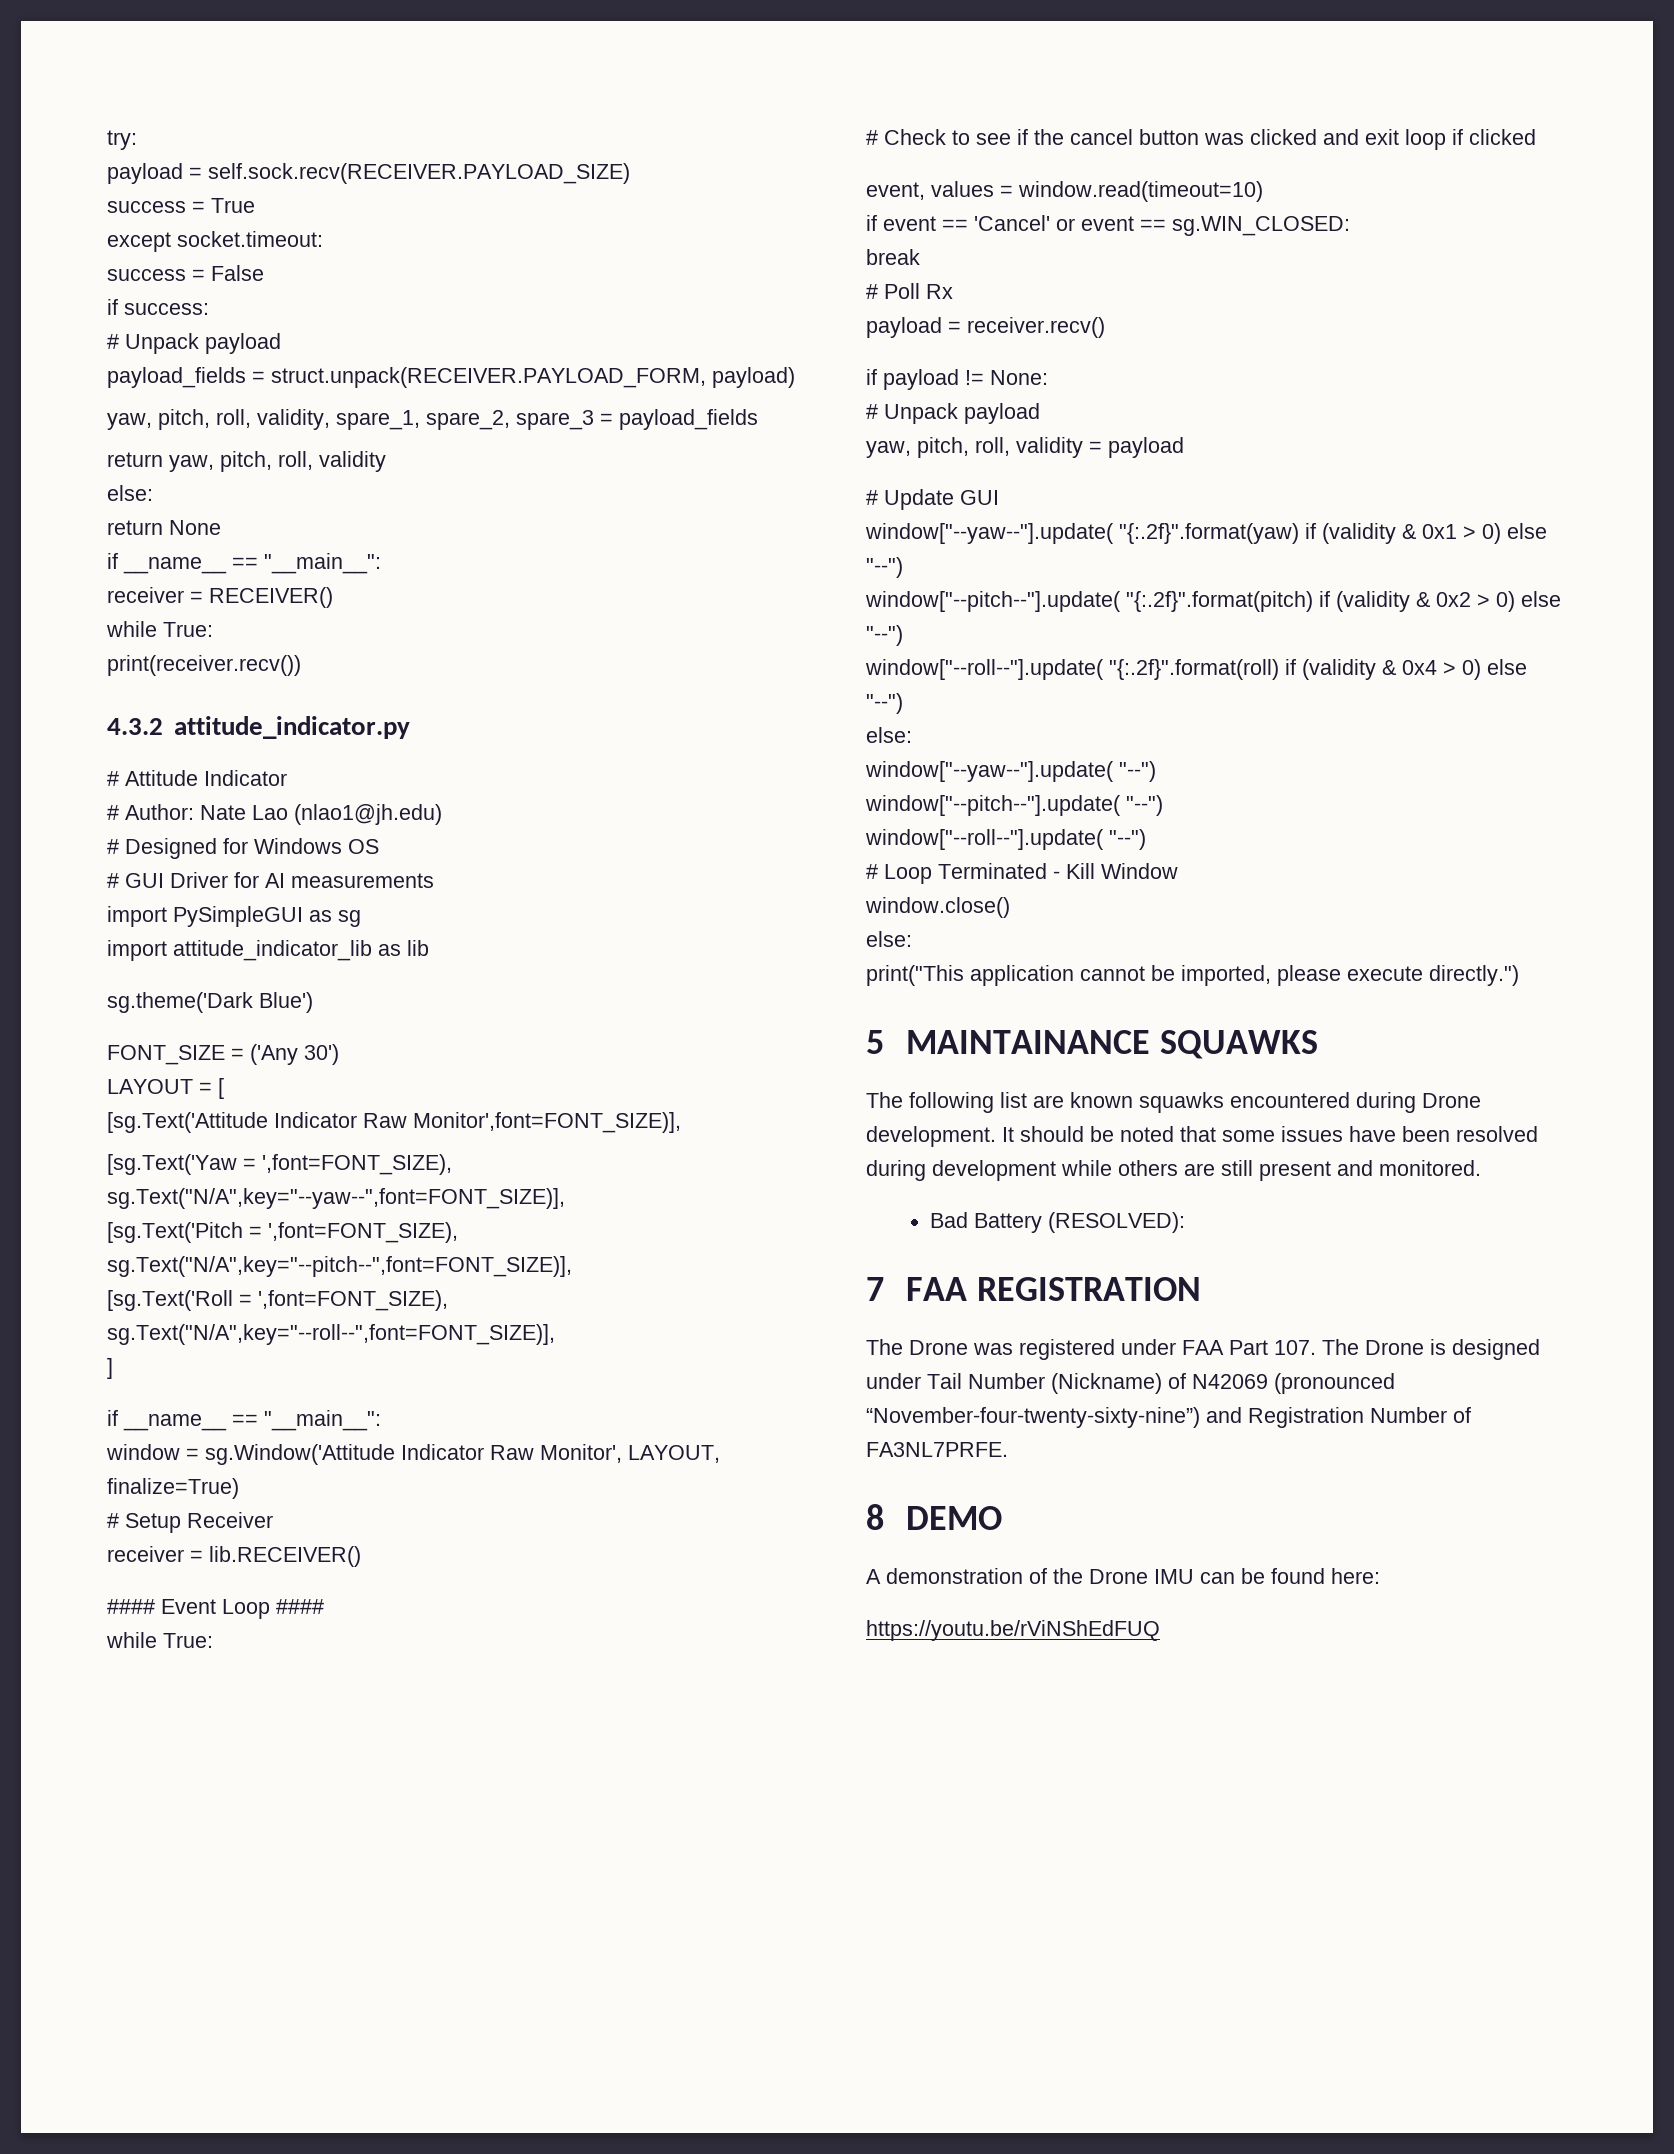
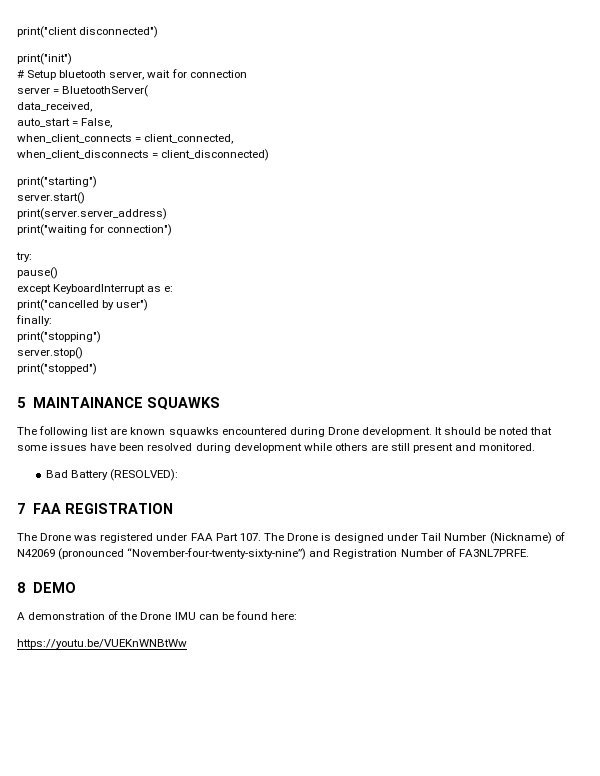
+ print("client disconnected")
+ print("init")
+ # Setup bluetooth server, wait for connection
+ server = BluetoothServer(
+ data_received,
+ auto_start = False,
+ when_client_connects = client_connected,
+ when_client_disconnects = client_disconnected)
+ print("starting")
+ server.start()
+ print(server.server_address)
+ print("waiting for connection")
  try:
- payload = self.sock.recv(RECEIVER.PAYLOAD_SIZE)
- success = True
- except socket.timeout:
- success = False
- if success:
- # Unpack payload
- payload_fields = struct.unpack(RECEIVER.PAYLOAD_FORM, payload)
- yaw, pitch, roll, validity, spare_1, spare_2, spare_3 = payload_fields
- return yaw, pitch, roll, validity
- else:
- return None
- if __name__ == "__main__":
- receiver = RECEIVER()
- while True:
- print(receiver.recv())
- 4.3.2 attitude_indicator.py
- # Attitude Indicator
- # Author: Nate Lao (nlao1@jh.edu)
- # Designed for Windows OS
- # GUI Driver for AI measurements
- import PySimpleGUI as sg
- import attitude_indicator_lib as lib
- sg.theme('Dark Blue')
- FONT_SIZE = ('Any 30')
- LAYOUT = [
- [sg.Text('Attitude Indicator Raw Monitor',font=FONT_SIZE)],
- [sg.Text('Yaw = ',font=FONT_SIZE), sg.Text("N/A",key="--yaw--",font=FONT_SIZE)],
- [sg.Text('Pitch = ',font=FONT_SIZE), sg.Text("N/A",key="--pitch--",font=FONT_SIZE)],
- [sg.Text('Roll = ',font=FONT_SIZE), sg.Text("N/A",key="--roll--",font=FONT_SIZE)],
- ]
- if __name__ == "__main__":
- window = sg.Window('Attitude Indicator Raw Monitor', LAYOUT, finalize=True)
- # Setup Receiver
- receiver = lib.RECEIVER()
- #### Event Loop ####
- while True:
- # Check to see if the cancel button was clicked and exit loop if clicked
- event, values = window.read(timeout=10)
- if event == 'Cancel' or event == sg.WIN_CLOSED:
- break
- # Poll Rx
- payload = receiver.recv()
- if payload != None:
- # Unpack payload
- yaw, pitch, roll, validity = payload
- # Update GUI
- window["--yaw--"].update( "{:.2f}".format(yaw) if (validity & 0x1 > 0) else "--")
- window["--pitch--"].update( "{:.2f}".format(pitch) if (validity & 0x2 > 0) else "--")
- window["--roll--"].update( "{:.2f}".format(roll) if (validity & 0x4 > 0) else "--")
- else:
- window["--yaw--"].update( "--")
- window["--pitch--"].update( "--")
- window["--roll--"].update( "--")
- # Loop Terminated - Kill Window
- window.close()
- else:
- print("This application cannot be imported, please execute directly.")
+ pause()
+ except KeyboardInterrupt as e:
+ print("cancelled by user")
+ finally:
+ print("stopping")
+ server.stop()
+ print("stopped")
- https://youtu.be/rViNShEdFUQ
+ https://youtu.be/VUEKnWNBtWw

